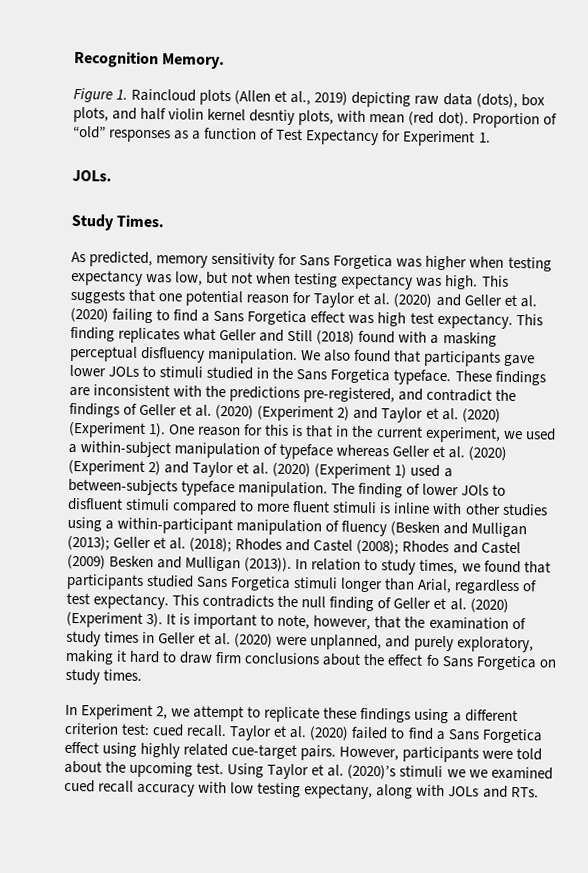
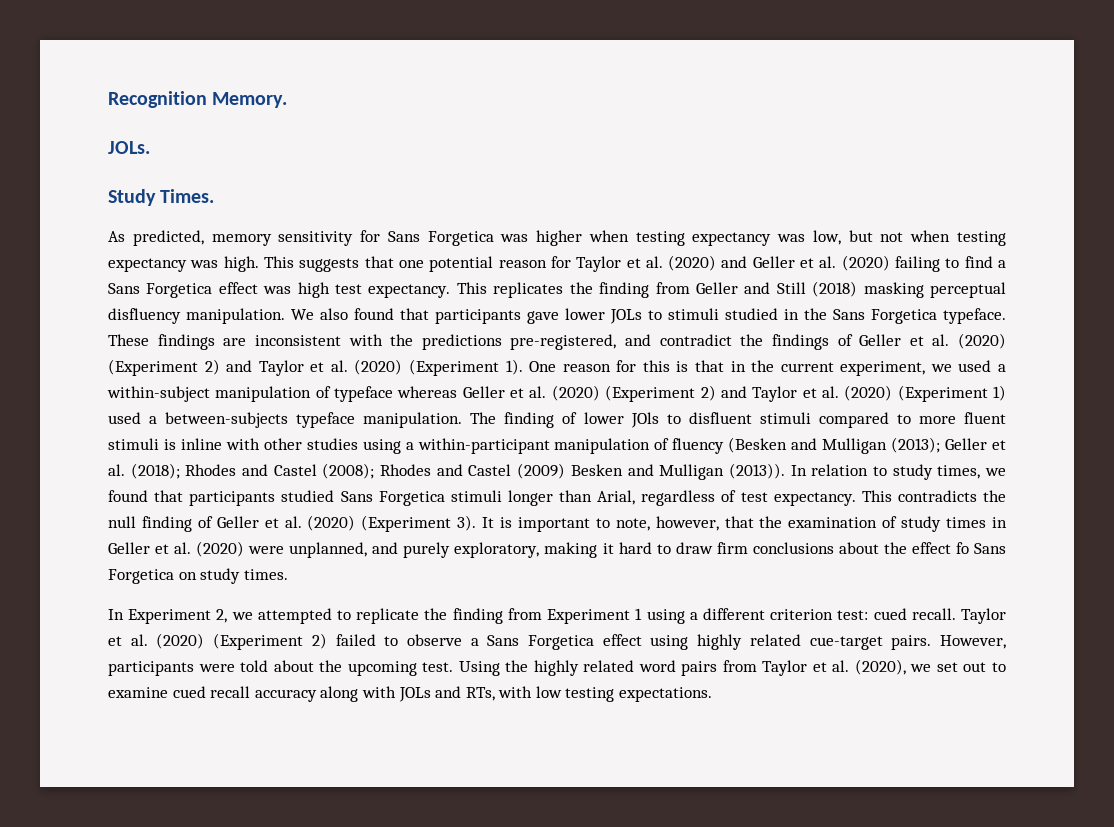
- Figure 1. Raincloud plots (Allen et al., 2019) depicting raw data (dots), box plots, and half violin kernel desntiy plots, with mean (red dot). Proportion of “old” responses as a function of Test Expectancy for Experiment 1.
- This finding replicates what Geller and Still (2018) found with a masking perceptual disfluency manipulation.
+ This replicates the finding from Geller and Still (2018) masking perceptual disfluency manipulation.
- In Experiment 2, we attempt to replicate these findings using a different criterion test: cued recall.
+ In Experiment 2, we attempted to replicate the finding from Experiment 1 using a different criterion test: cued recall.
- Taylor et al. (2020) failed to find a Sans Forgetica effect using highly related cue-target pairs.
+ Taylor et al. (2020) (Experiment 2) failed to observe a Sans Forgetica effect using highly related cue-target pairs.
- Using Taylor et al. (2020)’s stimuli we we examined cued recall accuracy with low testing expectany, along with JOLs and RTs.
+ Using the highly related word pairs from Taylor et al. (2020), we set out to examine cued recall accuracy along with JOLs and RTs, with low testing expectations.

